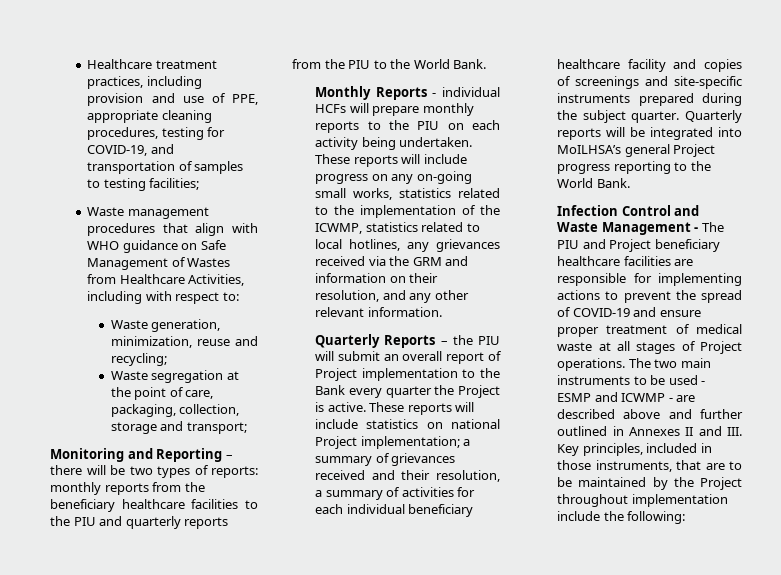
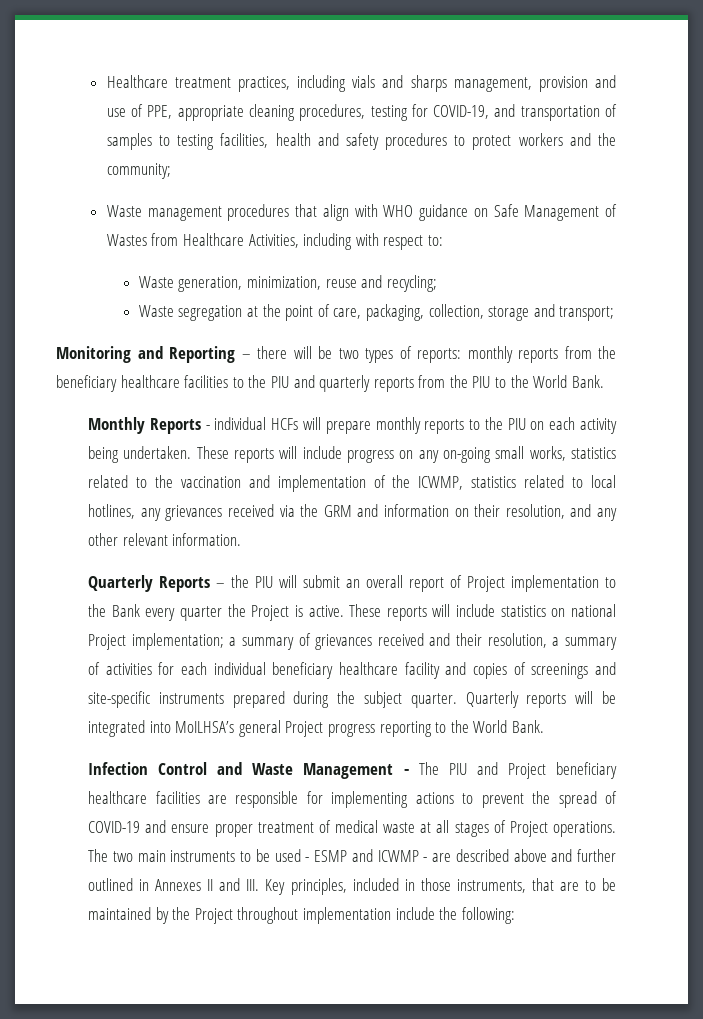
- Healthcare treatment practices, including provision and use of PPE, appropriate cleaning procedures, testing for COVID-19, and transportation of samples to testing facilities;
+ Healthcare treatment practices, including vials and sharps management, provision and use of PPE, appropriate cleaning procedures, testing for COVID-19, and transportation of samples to testing facilities, health and safety procedures to protect workers and the community;
- These reports will include progress on any on-going small works, statistics related to the implementation of the ICWMP, statistics related to local hotlines, any grievances received via the GRM and information on their resolution, and any other relevant information.
+ These reports will include progress on any on-going small works, statistics related to the vaccination and implementation of the ICWMP, statistics related to local hotlines, any grievances received via the GRM and information on their resolution, and any other relevant information.

